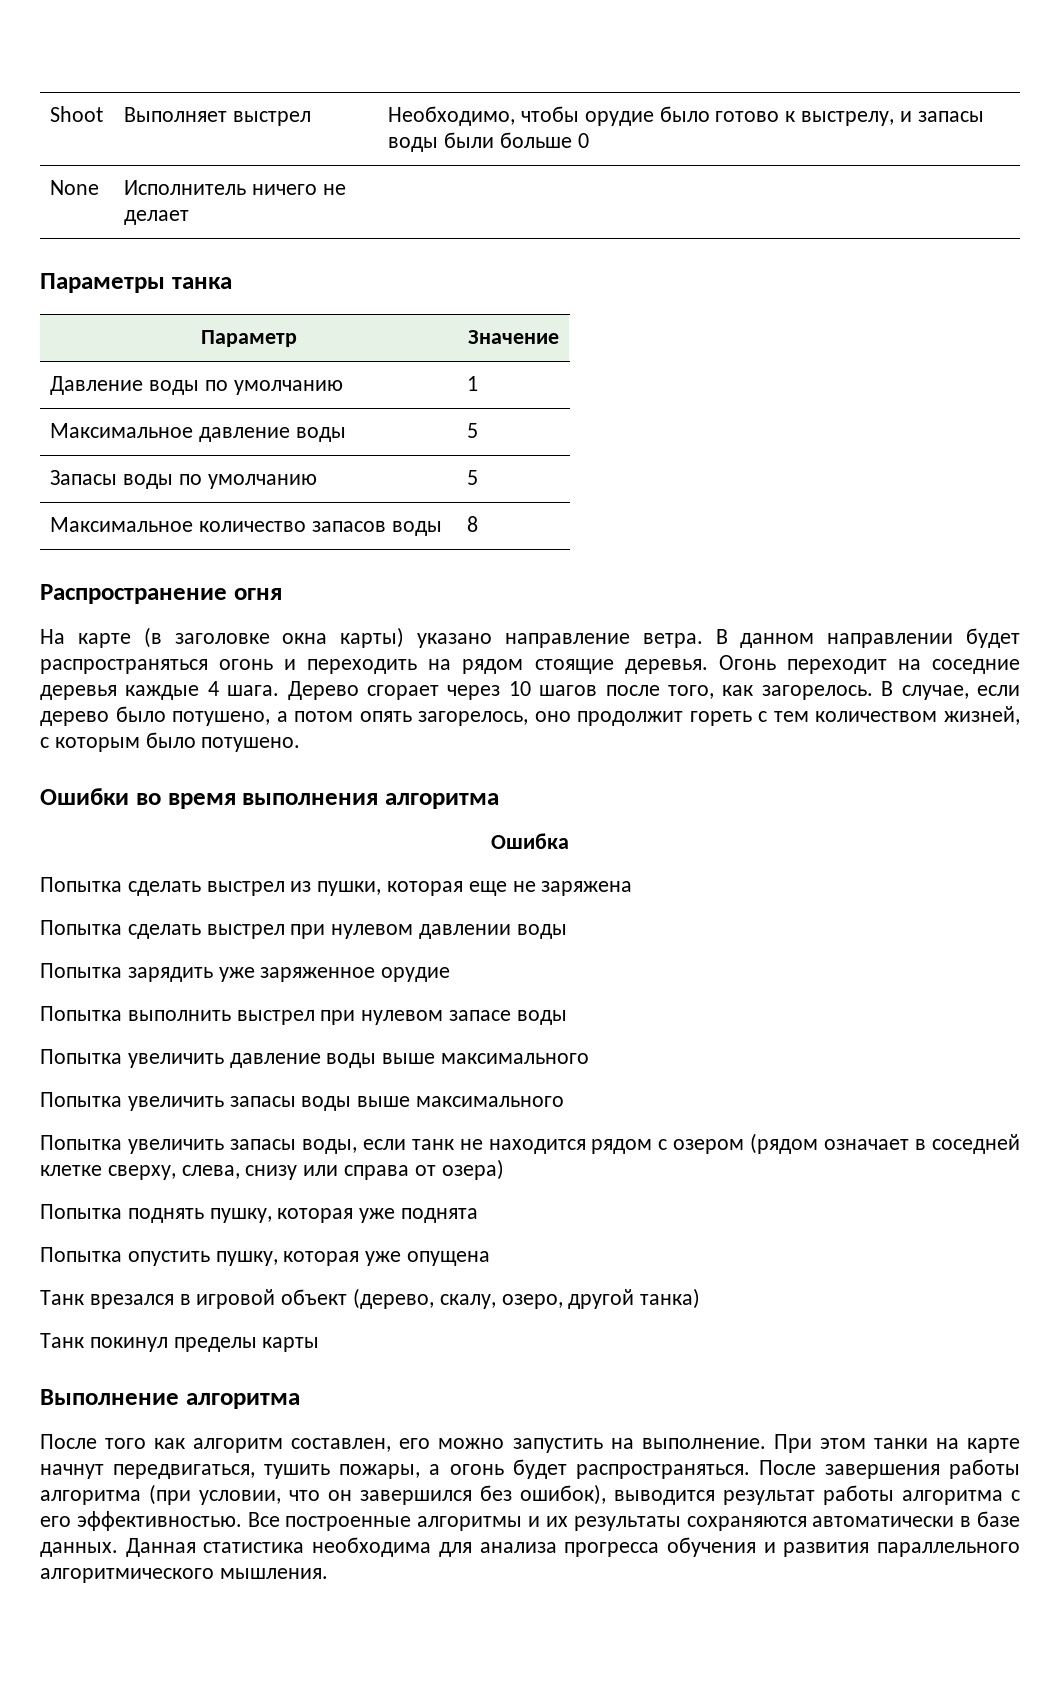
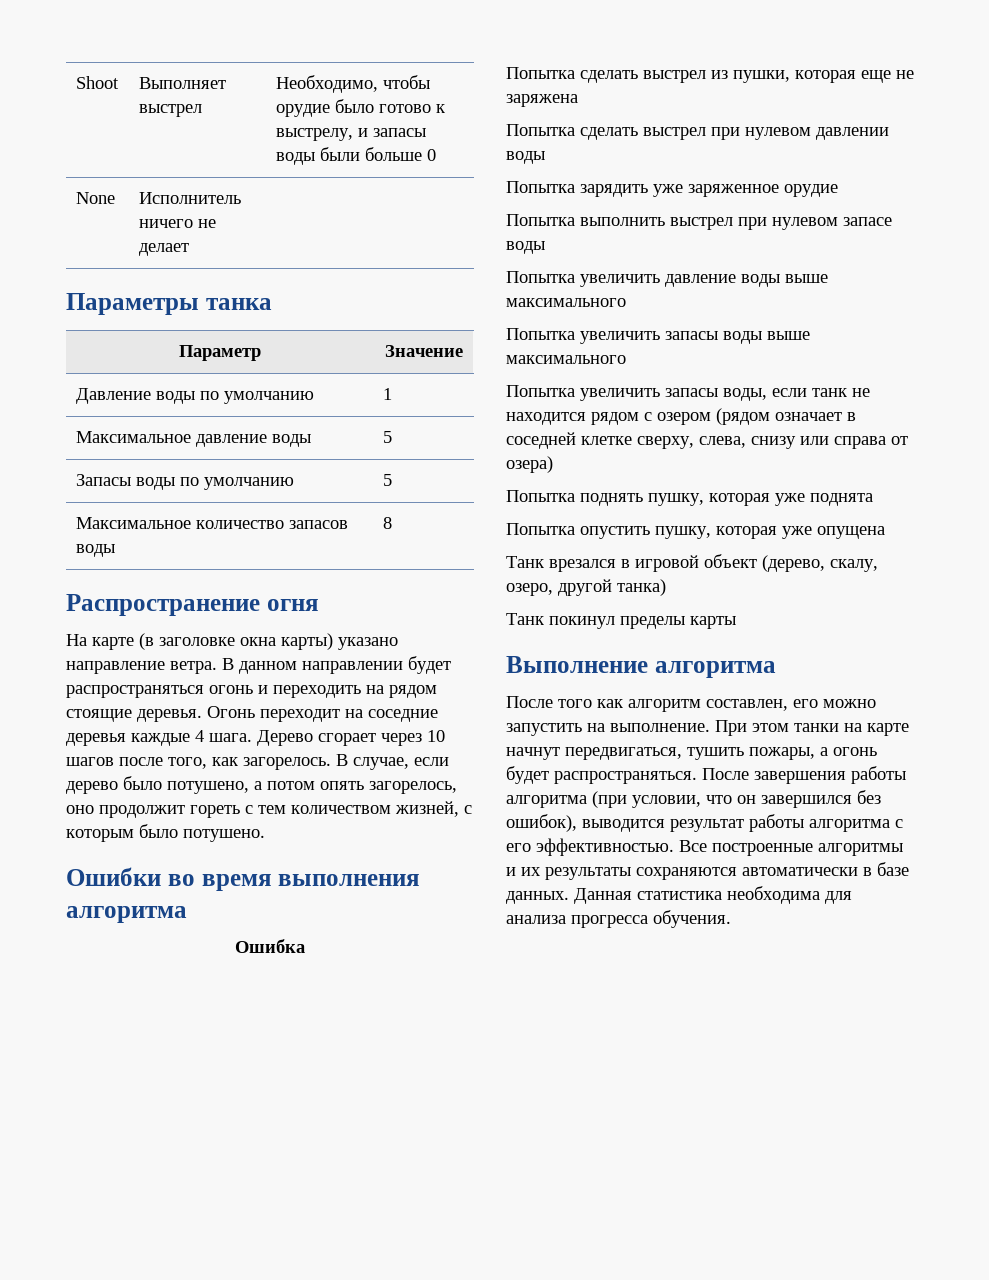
- Данная статистика необходима для анализа прогресса обучения и развития параллельного алгоритмического мышления.
+ Данная статистика необходима для анализа прогресса обучения.

